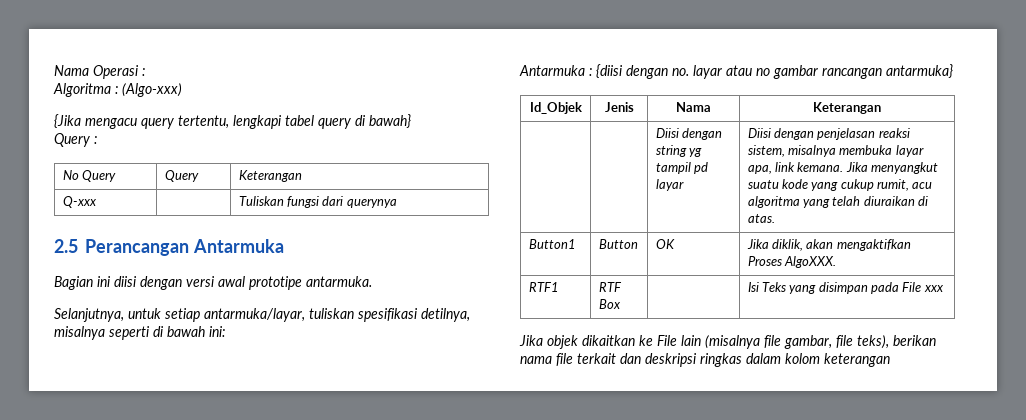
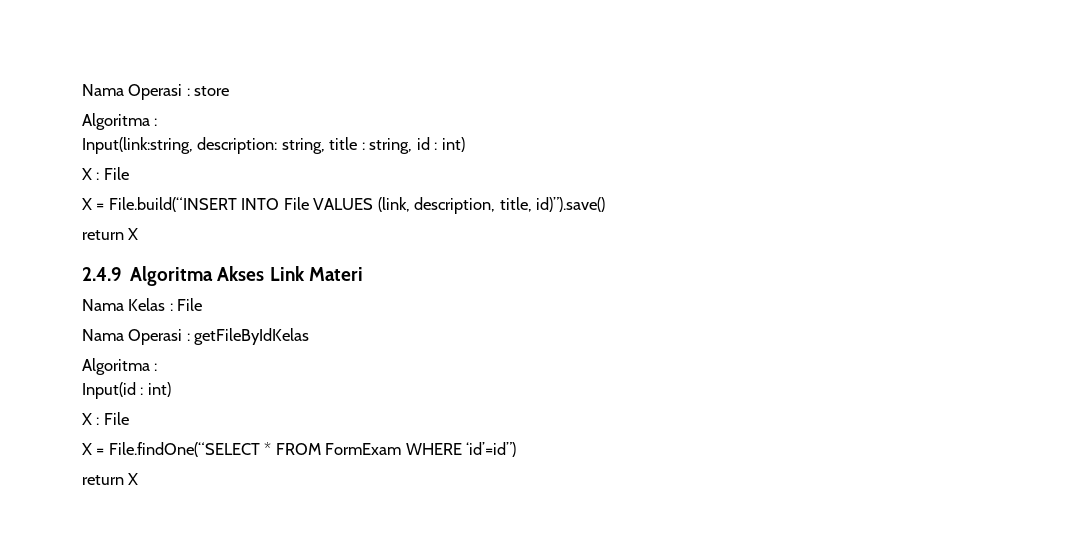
- Nama Operasi :
- Algoritma : (Algo-xxx)
- {Jika mengacu query tertentu, lengkapi tabel query di bawah}
- Query :
- No Query | Query | Keterangan
- Q-xxx | | Tuliskan fungsi dari querynya
- 2.5 Perancangan Antarmuka
- Bagian ini diisi dengan versi awal prototipe antarmuka.
- Selanjutnya, untuk setiap antarmuka/layar, tuliskan spesifikasi detilnya, misalnya seperti di bawah ini:
- Antarmuka : {diisi dengan no. layar atau no gambar rancangan antarmuka}
- Id_Objek | Jenis | Nama | Keterangan
- | | Diisi dengan string yg tampil pd layar | Diisi dengan penjelasan reaksi sistem, misalnya membuka layar apa, link kemana. Jika menyangkut suatu kode yang cukup rumit, acu algoritma yang telah diuraikan di atas.
- Button1 | Button | OK | Jika diklik, akan mengaktifkan Proses AlgoXXX.
- RTF1 | RTF Box | | Isi Teks yang disimpan pada File xxx
- Jika objek dikaitkan ke File lain (misalnya file gambar, file teks), berikan nama file terkait dan deskripsi ringkas dalam kolom keterangan
+ Nama Operasi : store
+ Algoritma :
+ Input(link:string, description: string, title : string, id : int)
+ X : File
+ X = File.build(“INSERT INTO File VALUES (link, description, title, id)”).save()
+ return X
+ 2.4.9 Algoritma Akses Link Materi
+ Nama Kelas : File
+ Nama Operasi : getFileByIdKelas
+ Algoritma :
+ Input(id : int)
+ X : File
+ X = File.findOne(“SELECT * FROM FormExam WHERE ‘id’=id”)
+ return X

